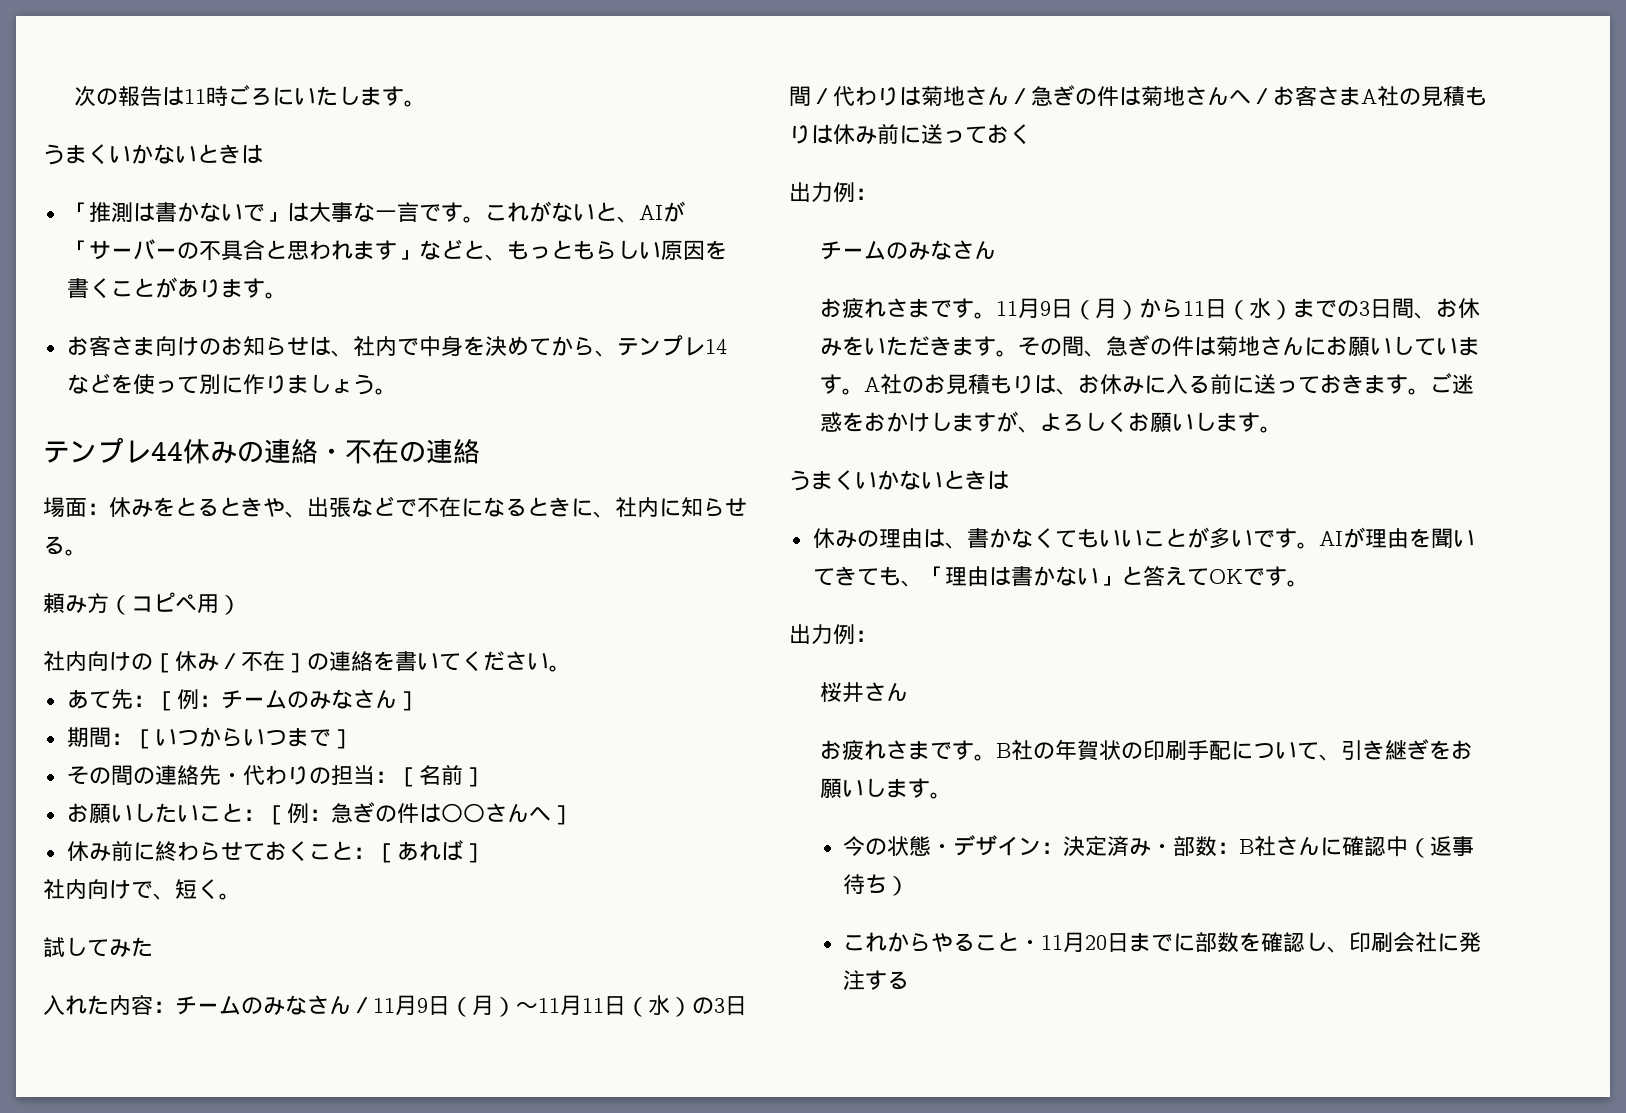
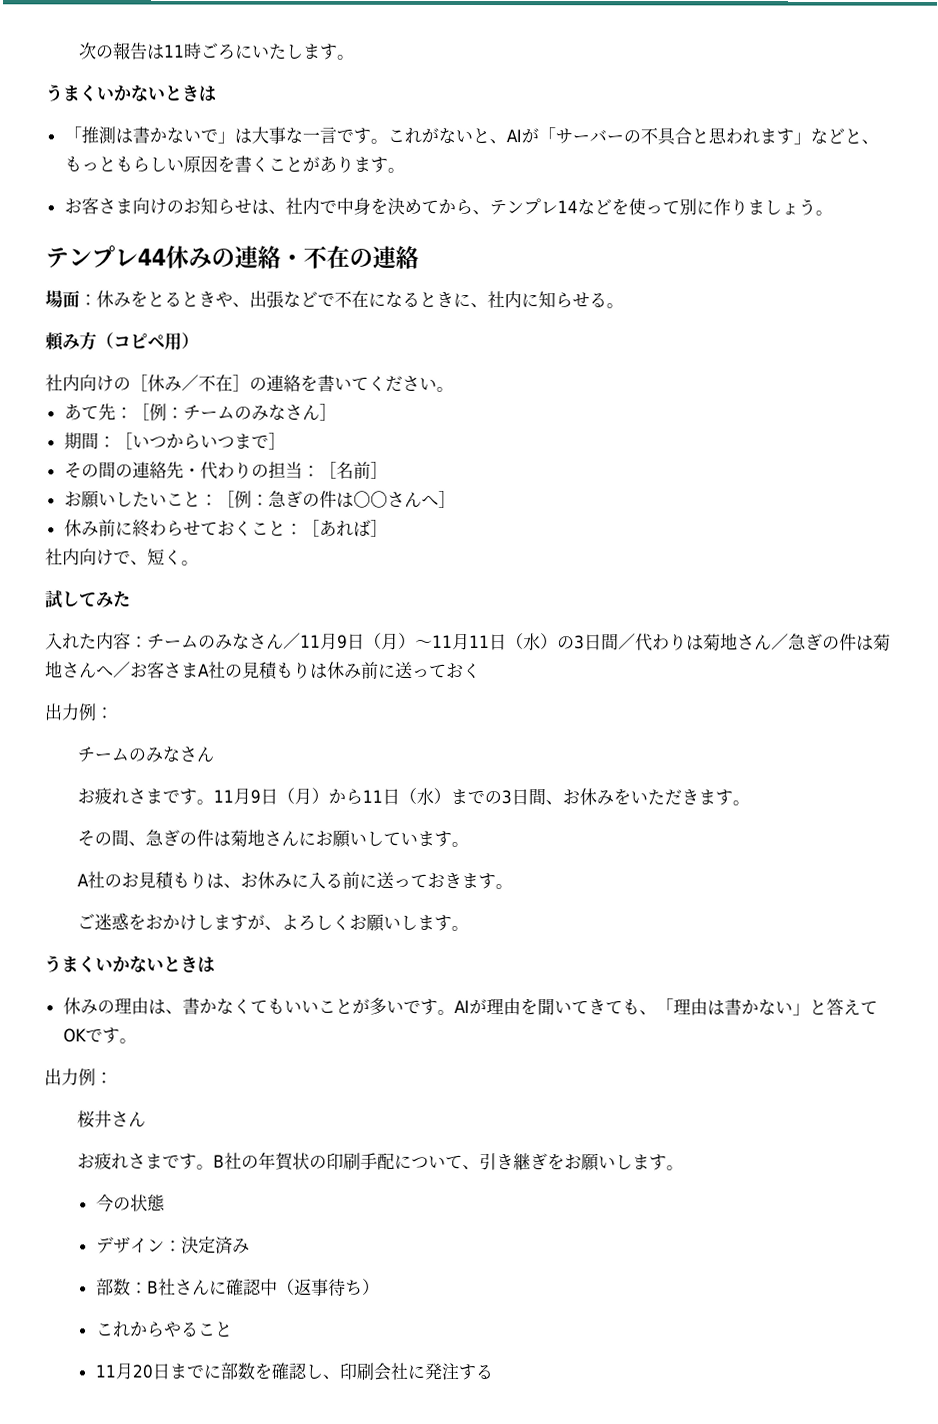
- 11月9日（月）から11日（水）までの3日間、お休みをいただきます。その間、急ぎの件は菊地さんにお願いしています。A社のお見積もりは、お休みに入る前に送っておきます。ご迷惑をおかけしますが、よろしくお願いします。
+ 11月9日（月）から11日（水）までの3日間、お休みをいただきます。
+ その間、急ぎの件は菊地さんにお願いしています。
+ A社のお見積もりは、お休みに入る前に送っておきます。
+ ご迷惑をおかけしますが、よろしくお願いします。
- 今の状態・デザイン：決定済み・部数：B社さんに確認中（返事待ち）
+ 今の状態
+ デザイン：決定済み
+ 部数：B社さんに確認中（返事待ち）
- これからやること・11月20日までに部数を確認し、印刷会社に発注する
+ これからやること
+ 11月20日までに部数を確認し、印刷会社に発注する

